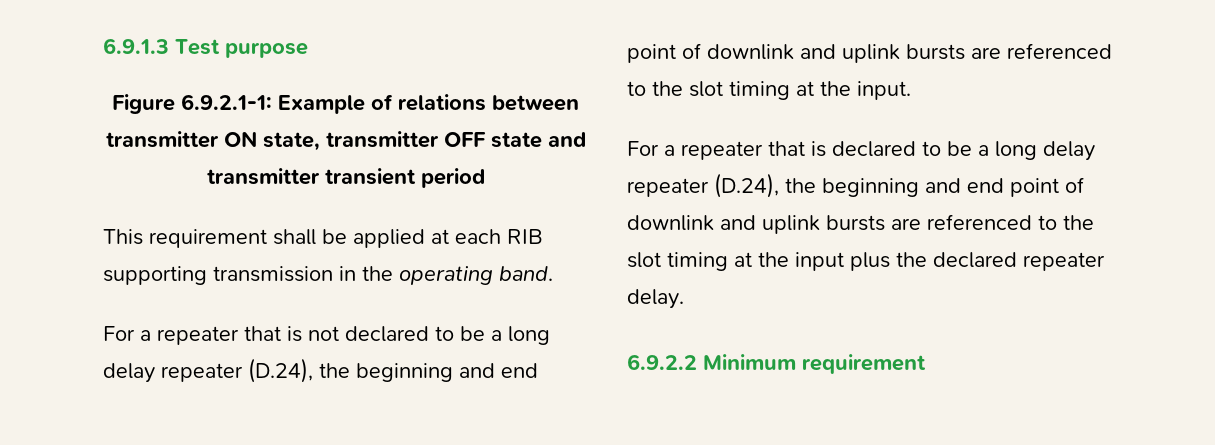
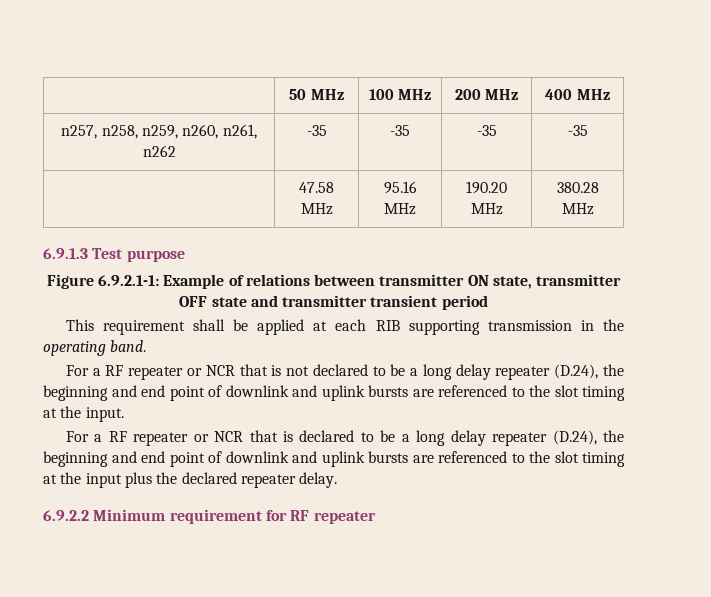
+ | 50 MHz | 100 MHz | 200 MHz | 400 MHz
+ n257, n258, n259, n260, n261, n262 | -35 | -35 | -35 | -35
+ | 47.58 MHz | 95.16 MHz | 190.20 MHz | 380.28 MHz
- For a repeater that is not declared to be a long delay repeater (D.24), the beginning and end point of downlink and uplink bursts are referenced to the slot timing at the input.
+ For a RF repeater or NCR that is not declared to be a long delay repeater (D.24), the beginning and end point of downlink and uplink bursts are referenced to the slot timing at the input.
- For a repeater that is declared to be a long delay repeater (D.24), the beginning and end point of downlink and uplink bursts are referenced to the slot timing at the input plus the declared repeater delay.
+ For a RF repeater or NCR that is declared to be a long delay repeater (D.24), the beginning and end point of downlink and uplink bursts are referenced to the slot timing at the input plus the declared repeater delay.
- 6.9.2.2 Minimum requirement
+ 6.9.2.2 Minimum requirement for RF repeater

